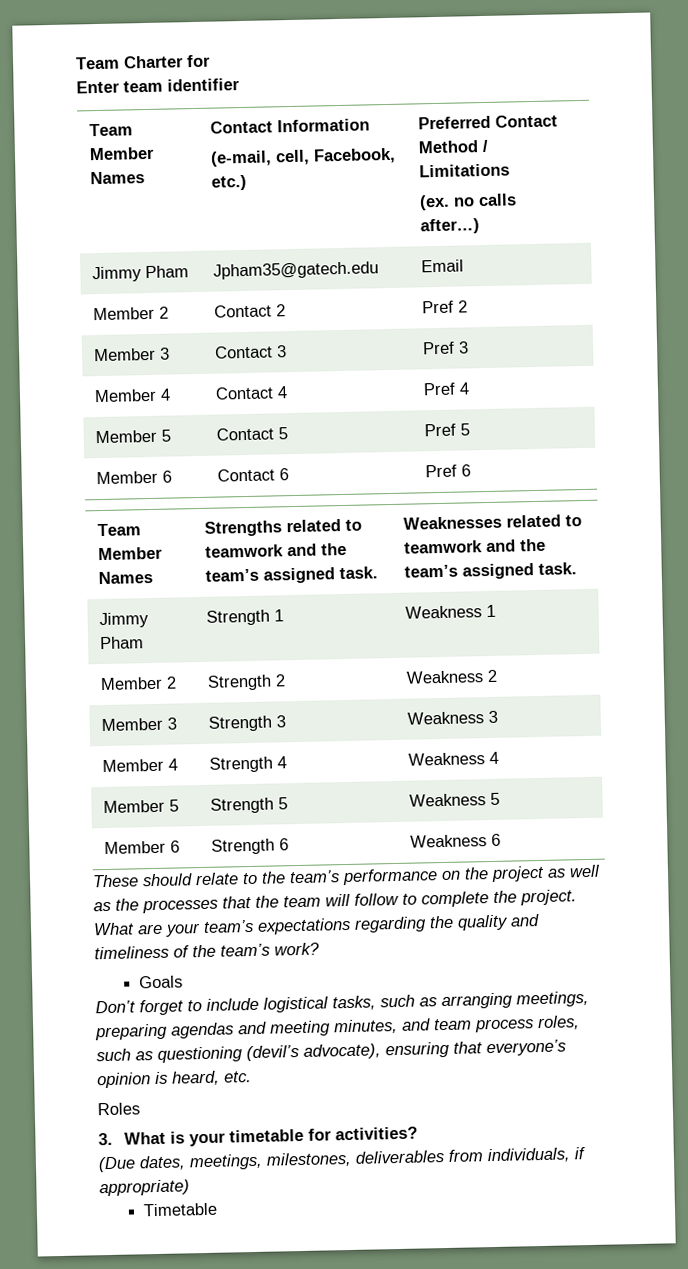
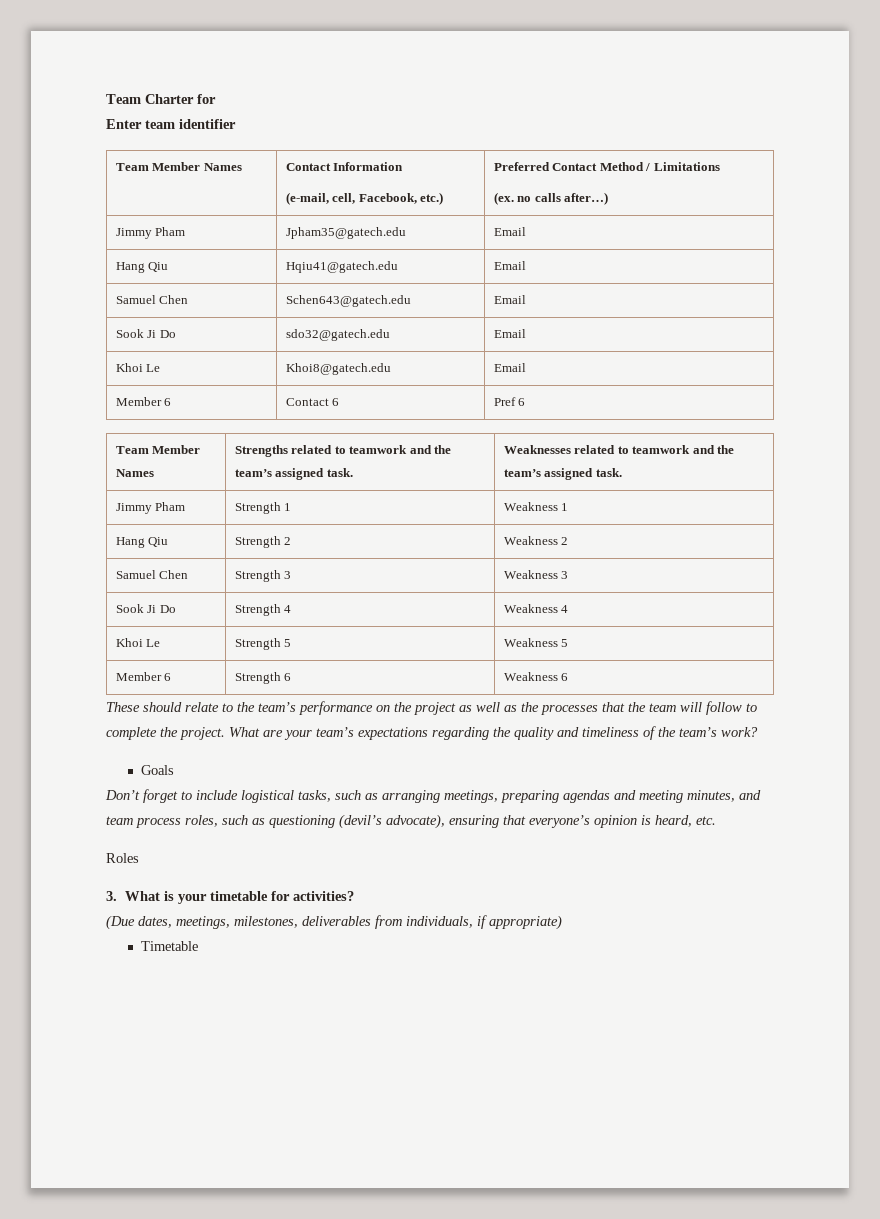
- Member 2 | Contact 2 | Pref 2
- Member 3 | Contact 3 | Pref 3
- Member 4 | Contact 4 | Pref 4
- Member 5 | Contact 5 | Pref 5
+ Hang Qiu | Hqiu41@gatech.edu | Email
+ Samuel Chen | Schen643@gatech.edu | Email
+ Sook Ji Do | sdo32@gatech.edu | Email
+ Khoi Le | Khoi8@gatech.edu | Email
- Member 2 | Strength 2 | Weakness 2
+ Hang Qiu | Strength 2 | Weakness 2
- Member 3 | Strength 3 | Weakness 3
+ Samuel Chen | Strength 3 | Weakness 3
- Member 4 | Strength 4 | Weakness 4
+ Sook Ji Do | Strength 4 | Weakness 4
- Member 5 | Strength 5 | Weakness 5
+ Khoi Le | Strength 5 | Weakness 5

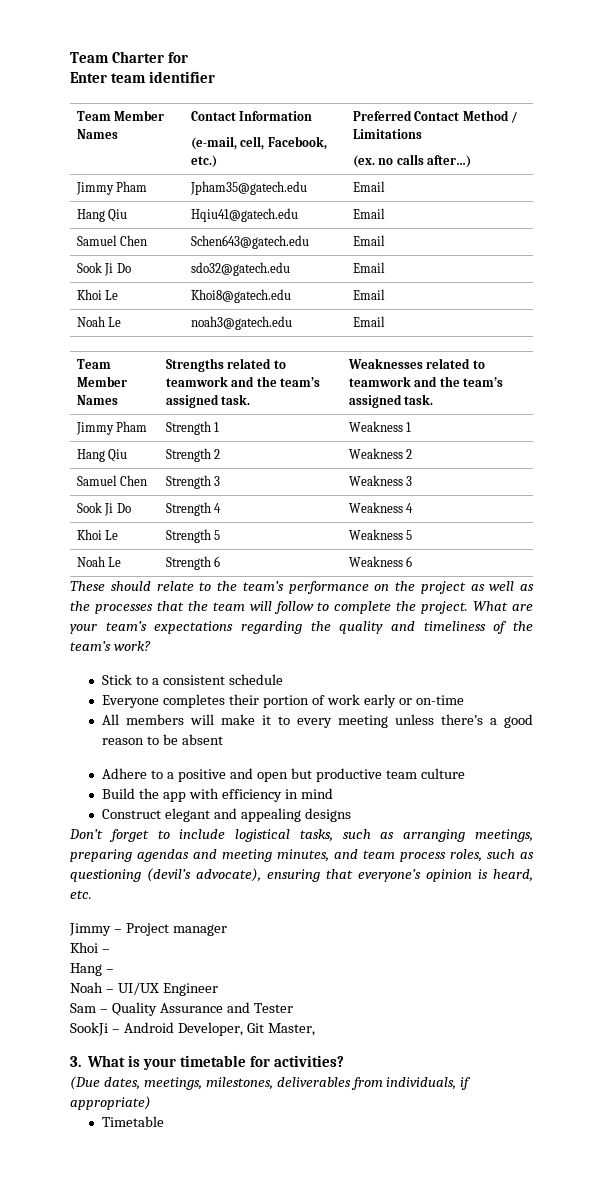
- Member 6 | Contact 6 | Pref 6
+ Noah Le | noah3@gatech.edu | Email
- Member 6 | Strength 6 | Weakness 6
+ Noah Le | Strength 6 | Weakness 6
- Goals
+ Stick to a consistent schedule
+ Everyone completes their portion of work early or on-time
+ All members will make it to every meeting unless there’s a good reason to be absent
+ Adhere to a positive and open but productive team culture
+ Build the app with efficiency in mind
+ Construct elegant and appealing designs
- Roles
+ Jimmy – Project manager
+ Khoi –
+ Hang –
+ Noah – UI/UX Engineer
+ Sam – Quality Assurance and Tester
+ SookJi – Android Developer, Git Master,

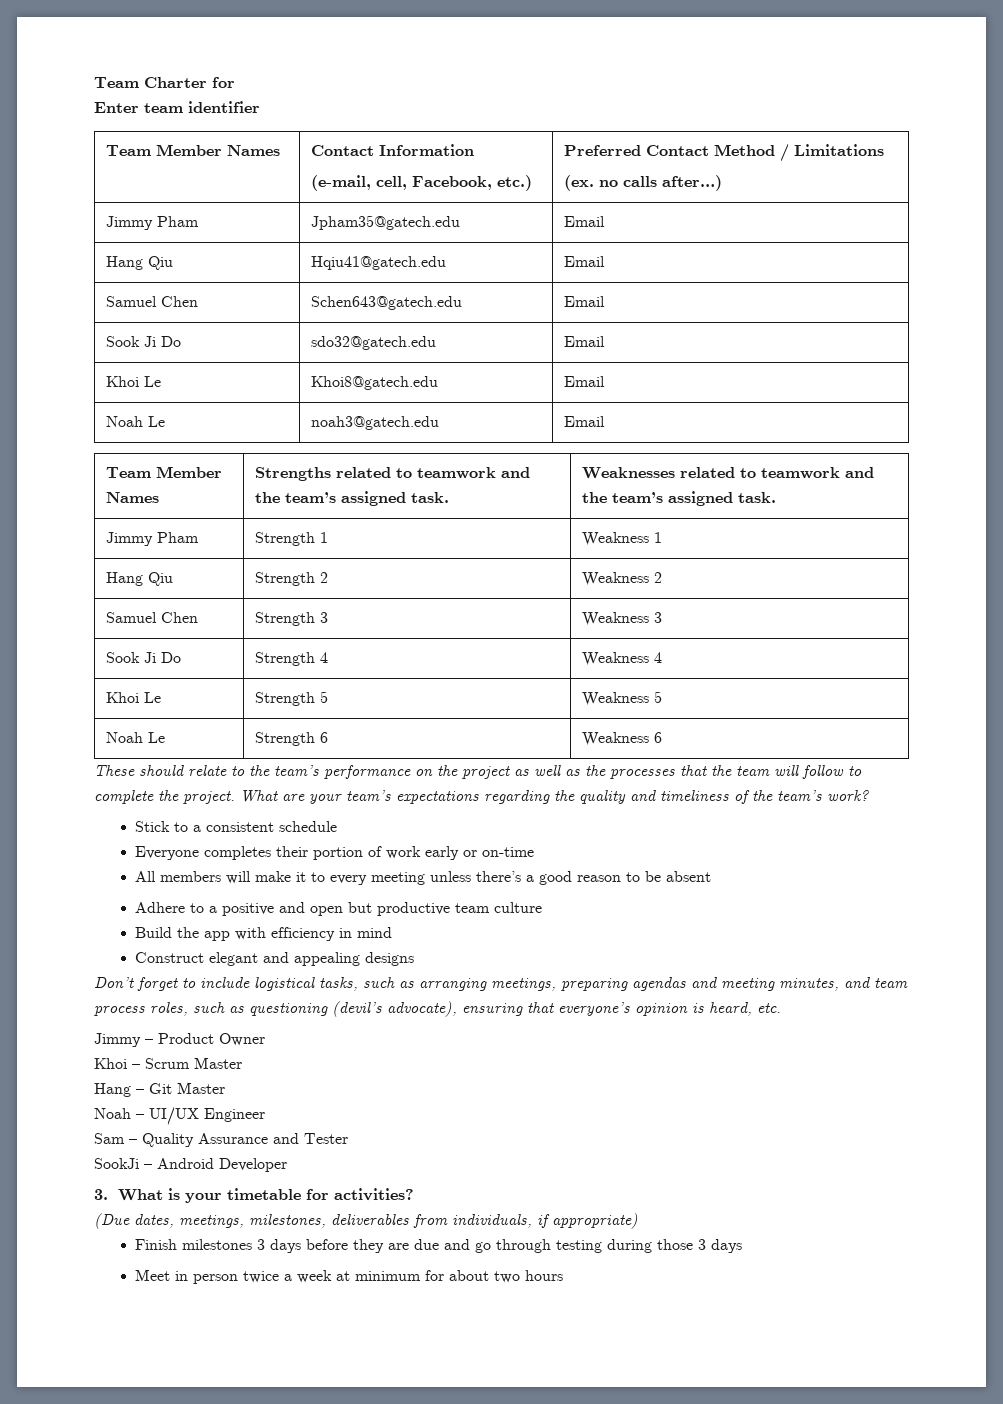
- Jimmy – Project manager
+ Jimmy – Product Owner
- Khoi –
+ Khoi – Scrum Master
- Hang –
+ Hang – Git Master
- SookJi – Android Developer, Git Master,
+ SookJi – Android Developer
- Timetable
+ Finish milestones 3 days before they are due and go through testing during those 3 days
+ Meet in person twice a week at minimum for about two hours

